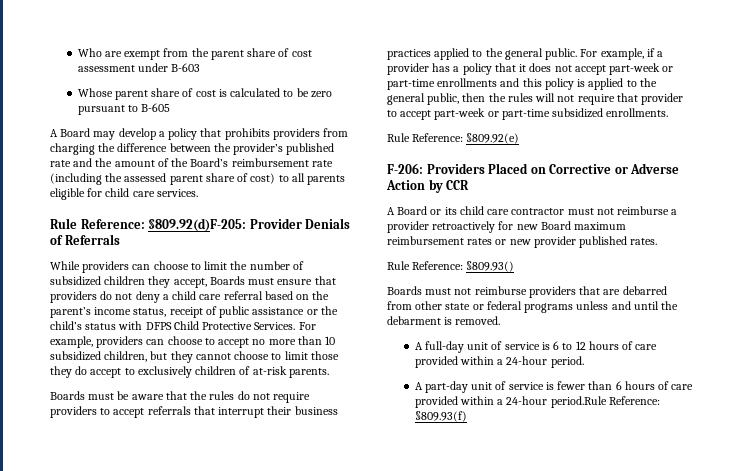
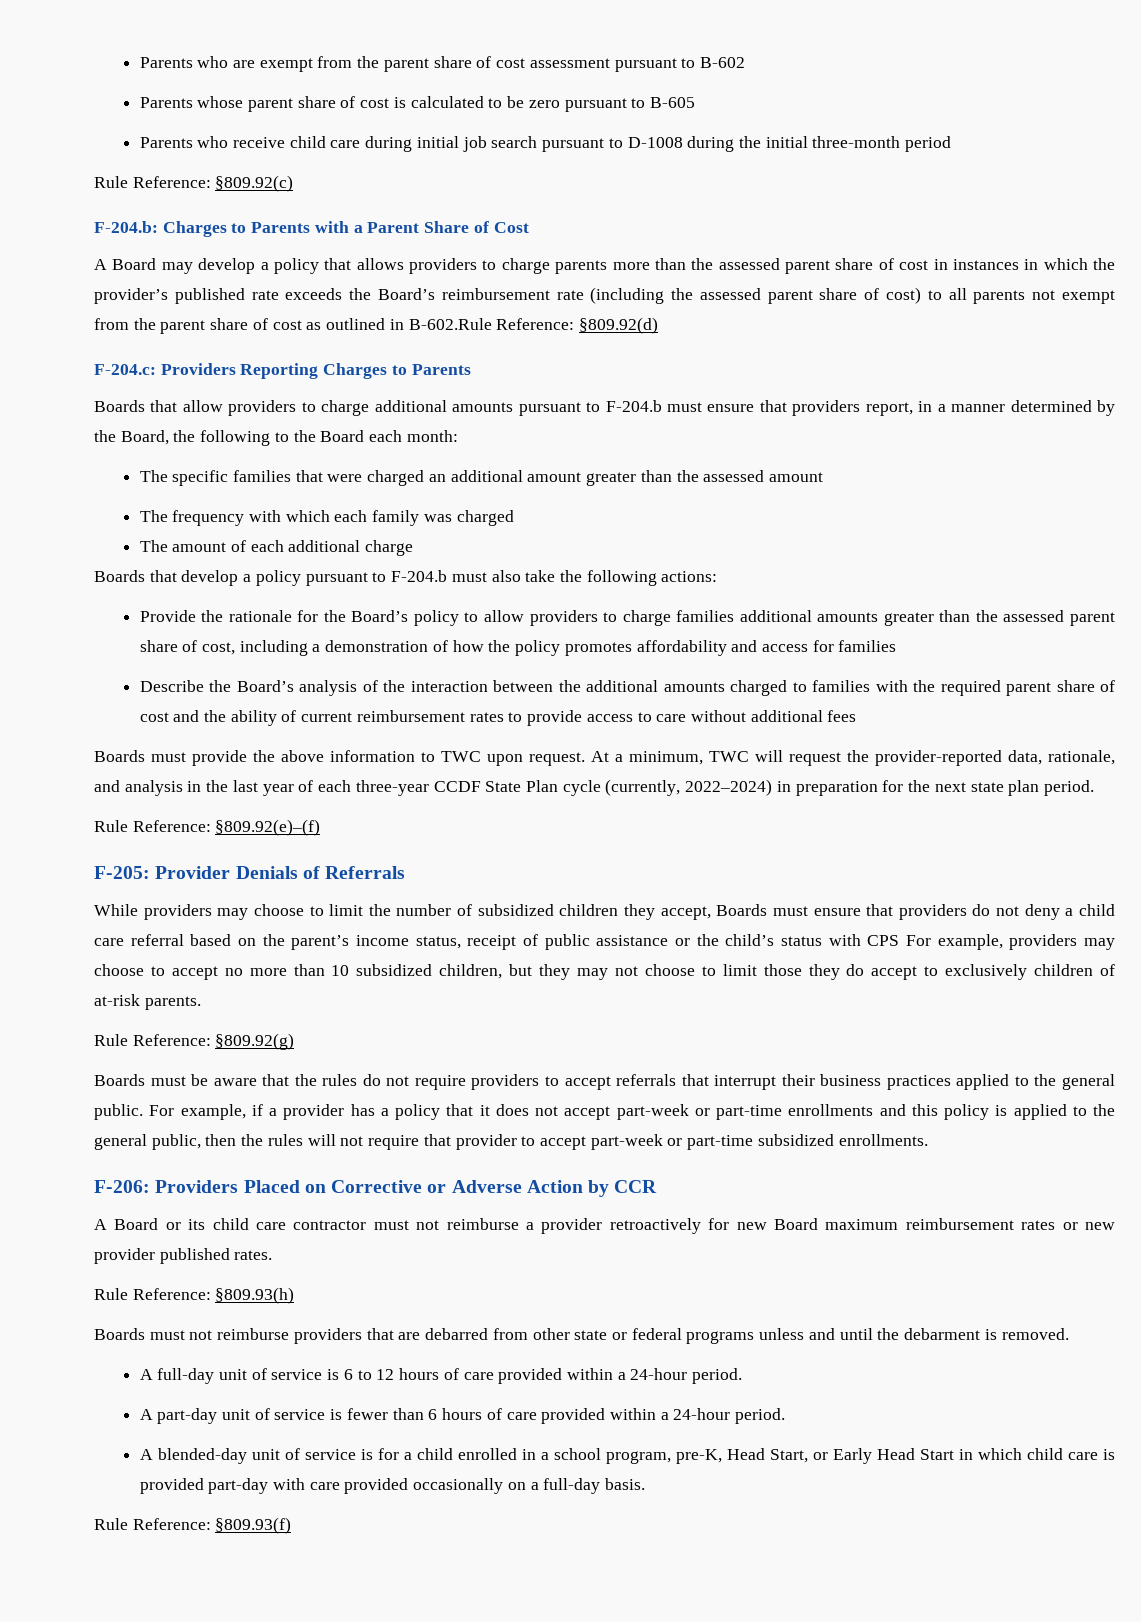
- Who are exempt from the parent share of cost assessment under B-603
- Whose parent share of cost is calculated to be zero pursuant to B-605
+ Parents who are exempt from the parent share of cost assessment pursuant to B-602
+ Parents whose parent share of cost is calculated to be zero pursuant to B-605
+ Parents who receive child care during initial job search pursuant to D-1008 during the initial three-month period
+ Rule Reference: §809.92(c)
+ F-204.b: Charges to Parents with a Parent Share of Cost
- A Board may develop a policy that prohibits providers from charging the difference between the provider’s published rate and the amount of the Board’s reimbursement rate (including the assessed parent share of cost) to all parents eligible for child care services.
- Rule Reference: §809.92(d)F-205: Provider Denials of Referrals
+ A Board may develop a policy that allows providers to charge parents more than the assessed parent share of cost in instances in which the provider’s published rate exceeds the Board’s reimbursement rate (including the assessed parent share of cost) to all parents not exempt from the parent share of cost as outlined in B-602.Rule Reference: §809.92(d)
+ F-204.c: Providers Reporting Charges to Parents
+ Boards that allow providers to charge additional amounts pursuant to F-204.b must ensure that providers report, in a manner determined by the Board, the following to the Board each month:
+ The specific families that were charged an additional amount greater than the assessed amount
+ The frequency with which each family was charged
+ The amount of each additional charge
+ Boards that develop a policy pursuant to F-204.b must also take the following actions:
+ Provide the rationale for the Board’s policy to allow providers to charge families additional amounts greater than the assessed parent share of cost, including a demonstration of how the policy promotes affordability and access for families
+ Describe the Board’s analysis of the interaction between the additional amounts charged to families with the required parent share of cost and the ability of current reimbursement rates to provide access to care without additional fees
+ Boards must provide the above information to TWC upon request. At a minimum, TWC will request the provider-reported data, rationale, and analysis in the last year of each three-year CCDF State Plan cycle (currently, 2022–2024) in preparation for the next state plan period.
+ Rule Reference: §809.92(e)–(f)
+ F-205: Provider Denials of Referrals
- While providers can choose to limit the number of subsidized children they accept, Boards must ensure that providers do not deny a child care referral based on the parent’s income status, receipt of public assistance or the child’s status with DFPS Child Protective Services. For example, providers can choose to accept no more than 10 subsidized children, but they cannot choose to limit those they do accept to exclusively children of at-risk parents.
+ While providers may choose to limit the number of subsidized children they accept, Boards must ensure that providers do not deny a child care referral based on the parent’s income status, receipt of public assistance or the child’s status with CPS For example, providers may choose to accept no more than 10 subsidized children, but they may not choose to limit those they do accept to exclusively children of at-risk parents.
+ Rule Reference: §809.92(g)
- Rule Reference: §809.92(e)
- Rule Reference: §809.93()
+ Rule Reference: §809.93(h)
- A part-day unit of service is fewer than 6 hours of care provided within a 24-hour period.Rule Reference: §809.93(f)
+ A part-day unit of service is fewer than 6 hours of care provided within a 24-hour period.
+ A blended-day unit of service is for a child enrolled in a school program, pre-K, Head Start, or Early Head Start in which child care is provided part-day with care provided occasionally on a full-day basis.
+ Rule Reference: §809.93(f)

